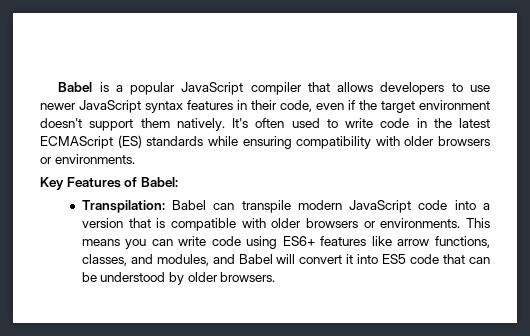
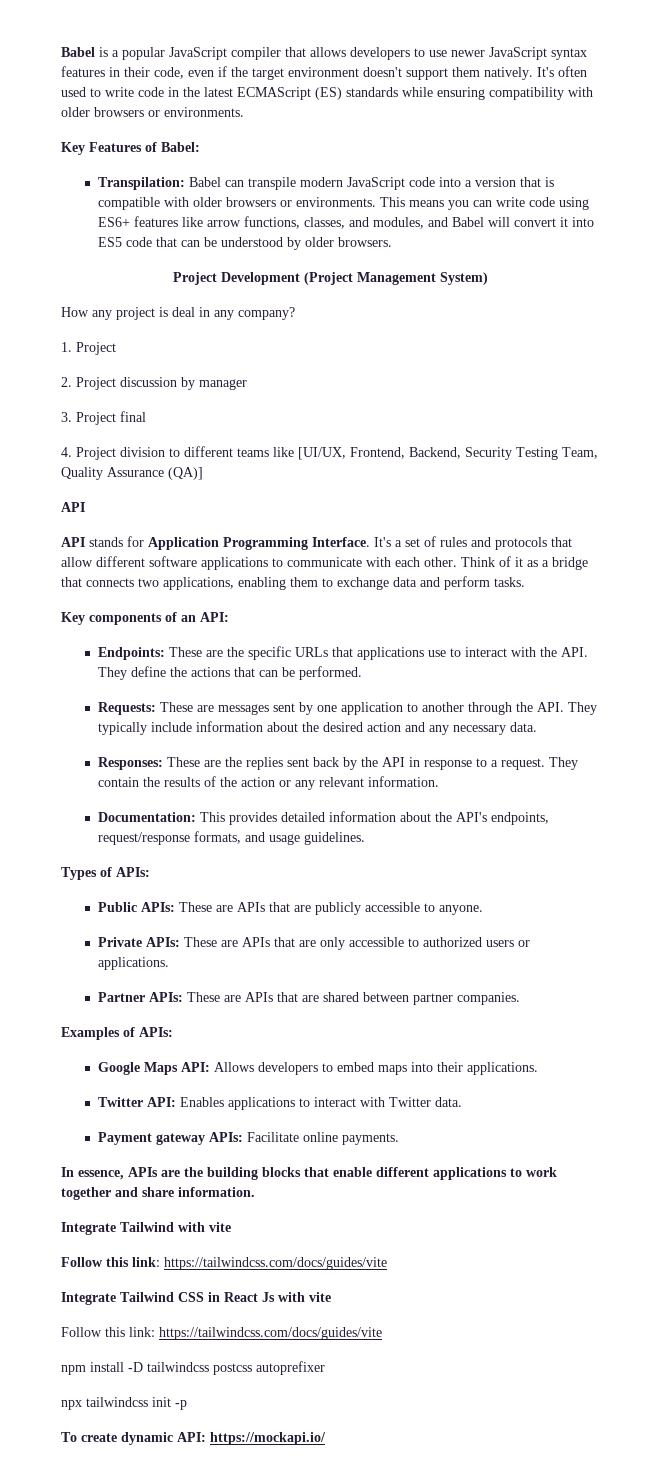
+ Project Development (Project Management System)
+ How any project is deal in any company?
+ 1. Project
+ 2. Project discussion by manager
+ 3. Project final
+ 4. Project division to different teams like [UI/UX, Frontend, Backend, Security Testing Team, Quality Assurance (QA)]
+ API
+ API stands for Application Programming Interface. It's a set of rules and protocols that allow different software applications to communicate with each other. Think of it as a bridge that connects two applications, enabling them to exchange data and perform tasks.
+ Key components of an API:
+ Endpoints: These are the specific URLs that applications use to interact with the API. They define the actions that can be performed.
+ Requests: These are messages sent by one application to another through the API. They typically include information about the desired action and any necessary data.
+ Responses: These are the replies sent back by the API in response to a request. They contain the results of the action or any relevant information.
+ Documentation: This provides detailed information about the API's endpoints, request/response formats, and usage guidelines.
+ Types of APIs:
+ Public APIs: These are APIs that are publicly accessible to anyone.
+ Private APIs: These are APIs that are only accessible to authorized users or applications.
+ Partner APIs: These are APIs that are shared between partner companies.
+ Examples of APIs:
+ Google Maps API: Allows developers to embed maps into their applications.
+ Twitter API: Enables applications to interact with Twitter data.
+ Payment gateway APIs: Facilitate online payments.
+ In essence, APIs are the building blocks that enable different applications to work together and share information.
+ Integrate Tailwind with vite
+ Follow this link: https://tailwindcss.com/docs/guides/vite
+ Integrate Tailwind CSS in React Js with vite
+ Follow this link: https://tailwindcss.com/docs/guides/vite
+ npm install -D tailwindcss postcss autoprefixer
+ npx tailwindcss init -p
+ To create dynamic API: https://mockapi.io/

